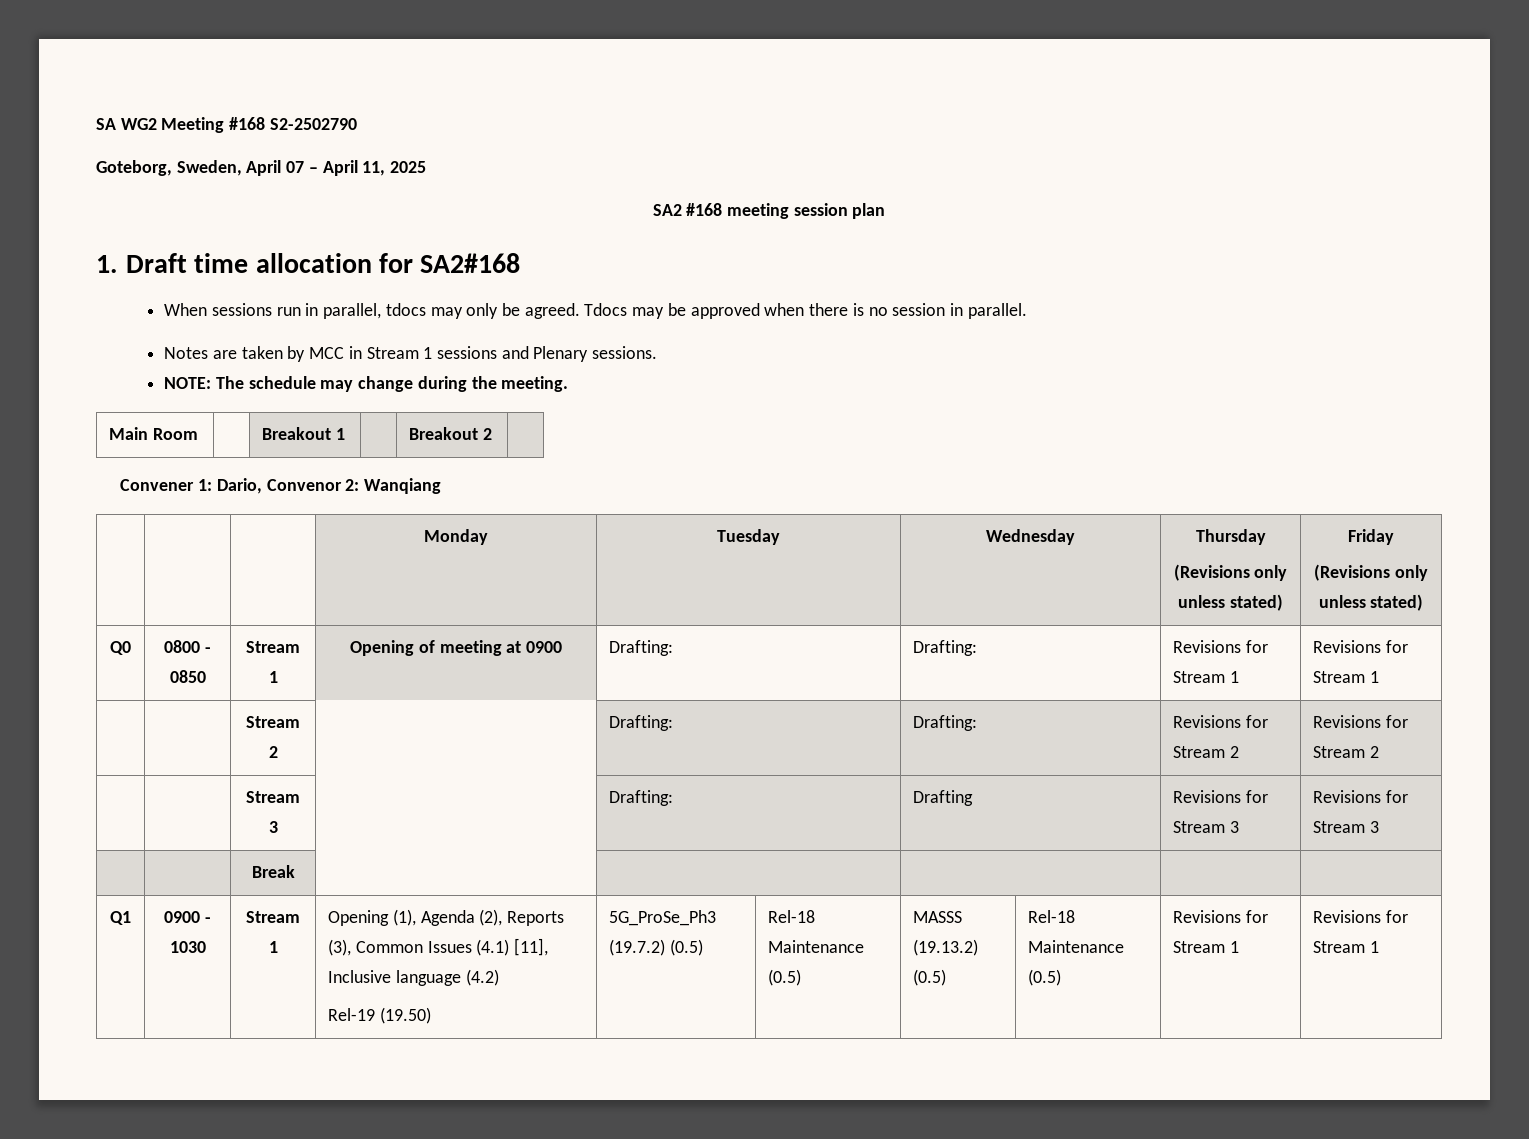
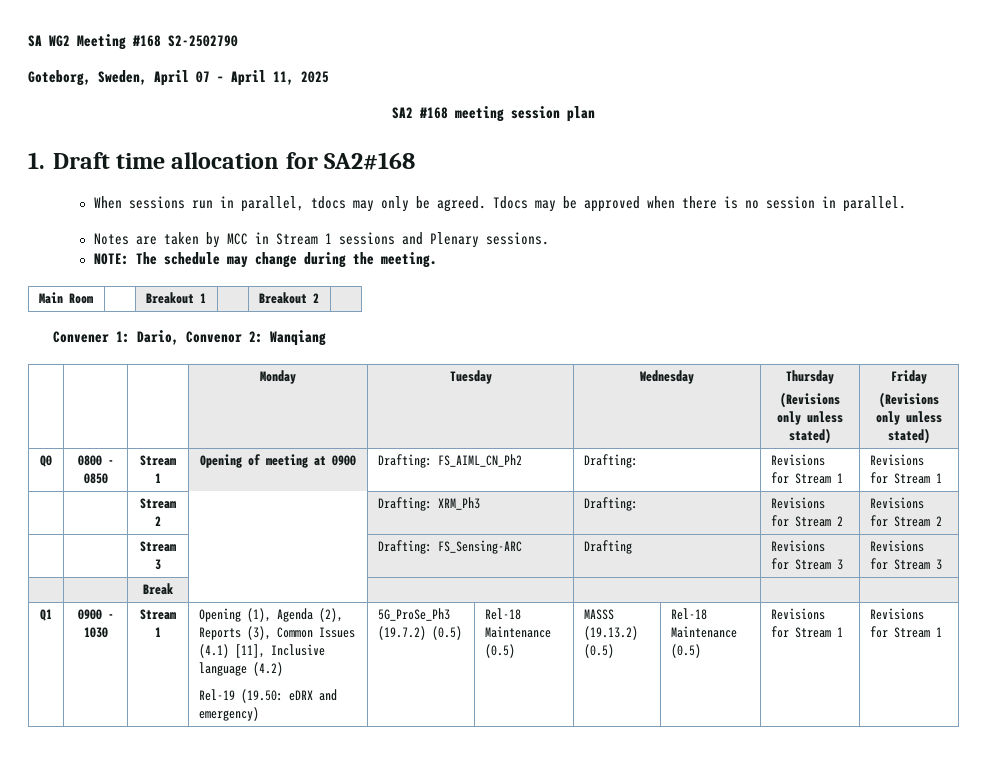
- Q0 | 0800 - 0850 | Stream 1 | Opening of meeting at 0900 | Drafting: | Drafting: | Revisions for Stream 1 | Revisions for Stream 1
+ Q0 | 0800 - 0850 | Stream 1 | Opening of meeting at 0900 | Drafting: FS_AIML_CN_Ph2 | Drafting: | Revisions for Stream 1 | Revisions for Stream 1
- | | Stream 2 | | Drafting: | Drafting: | Revisions for Stream 2 | Revisions for Stream 2
+ | | Stream 2 | | Drafting: XRM_Ph3 | Drafting: | Revisions for Stream 2 | Revisions for Stream 2
- | | Stream 3 | | Drafting: | Drafting | Revisions for Stream 3 | Revisions for Stream 3
+ | | Stream 3 | | Drafting: FS_Sensing-ARC | Drafting | Revisions for Stream 3 | Revisions for Stream 3
- Rel-19 (19.50)
+ Rel-19 (19.50: eDRX and emergency)

